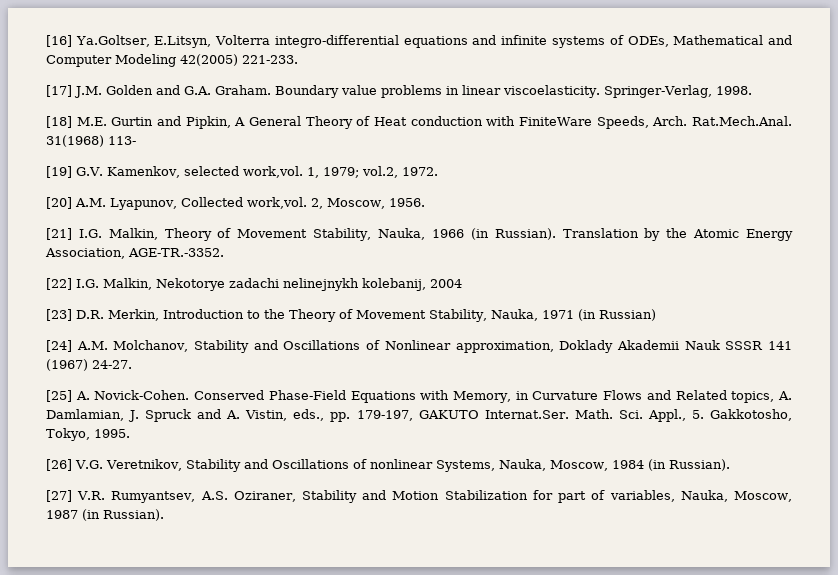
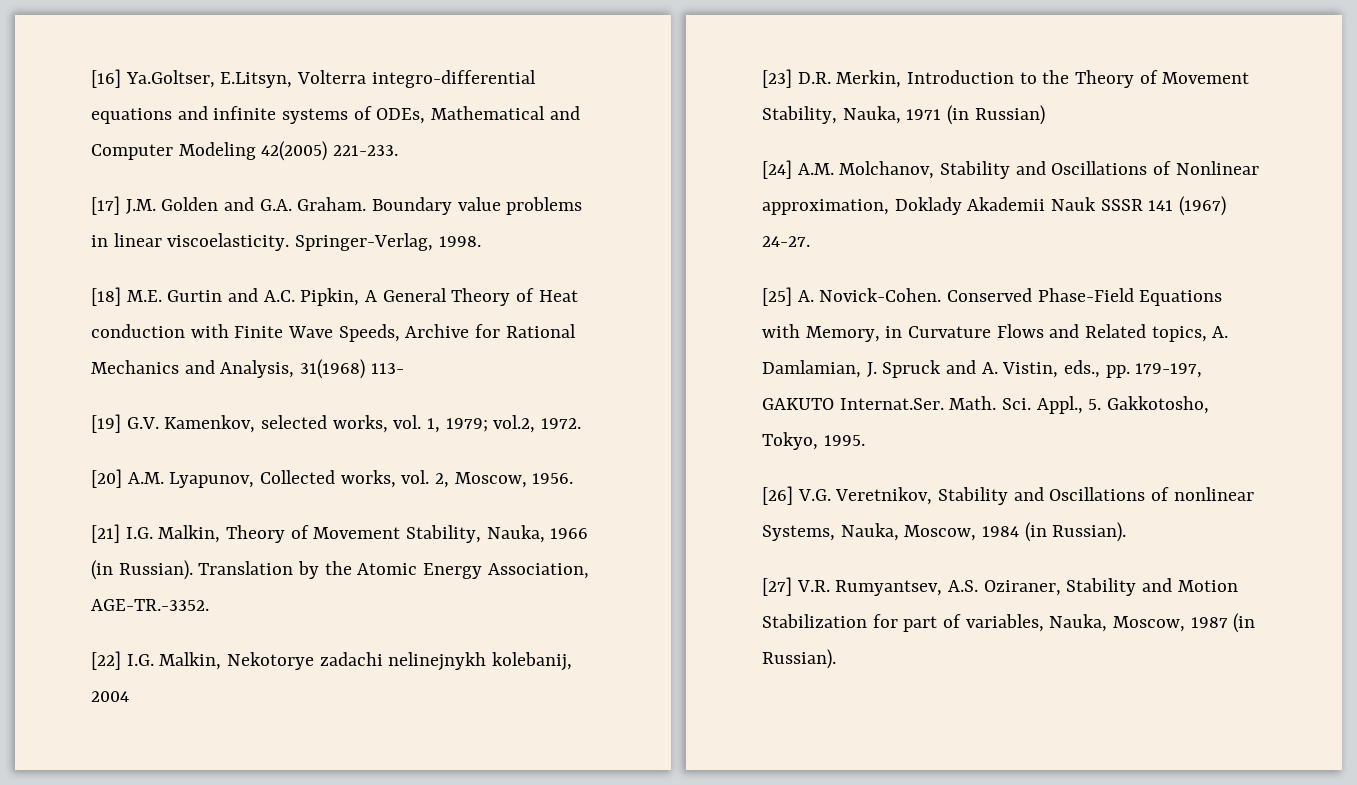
- [18] M.E. Gurtin and Pipkin, A General Theory of Heat conduction with FiniteWare Speeds, Arch. Rat.Mech.Anal. 31(1968) 113-
+ [18] M.E. Gurtin and A.C. Pipkin, A General Theory of Heat conduction with Finite Wave Speeds, Archive for Rational Mechanics and Analysis, 31(1968) 113-
- [19] G.V. Kamenkov, selected work,vol. 1, 1979; vol.2, 1972.
+ [19] G.V. Kamenkov, selected works, vol. 1, 1979; vol.2, 1972.
- [20] A.M. Lyapunov, Collected work,vol. 2, Moscow, 1956.
+ [20] A.M. Lyapunov, Collected works, vol. 2, Moscow, 1956.

